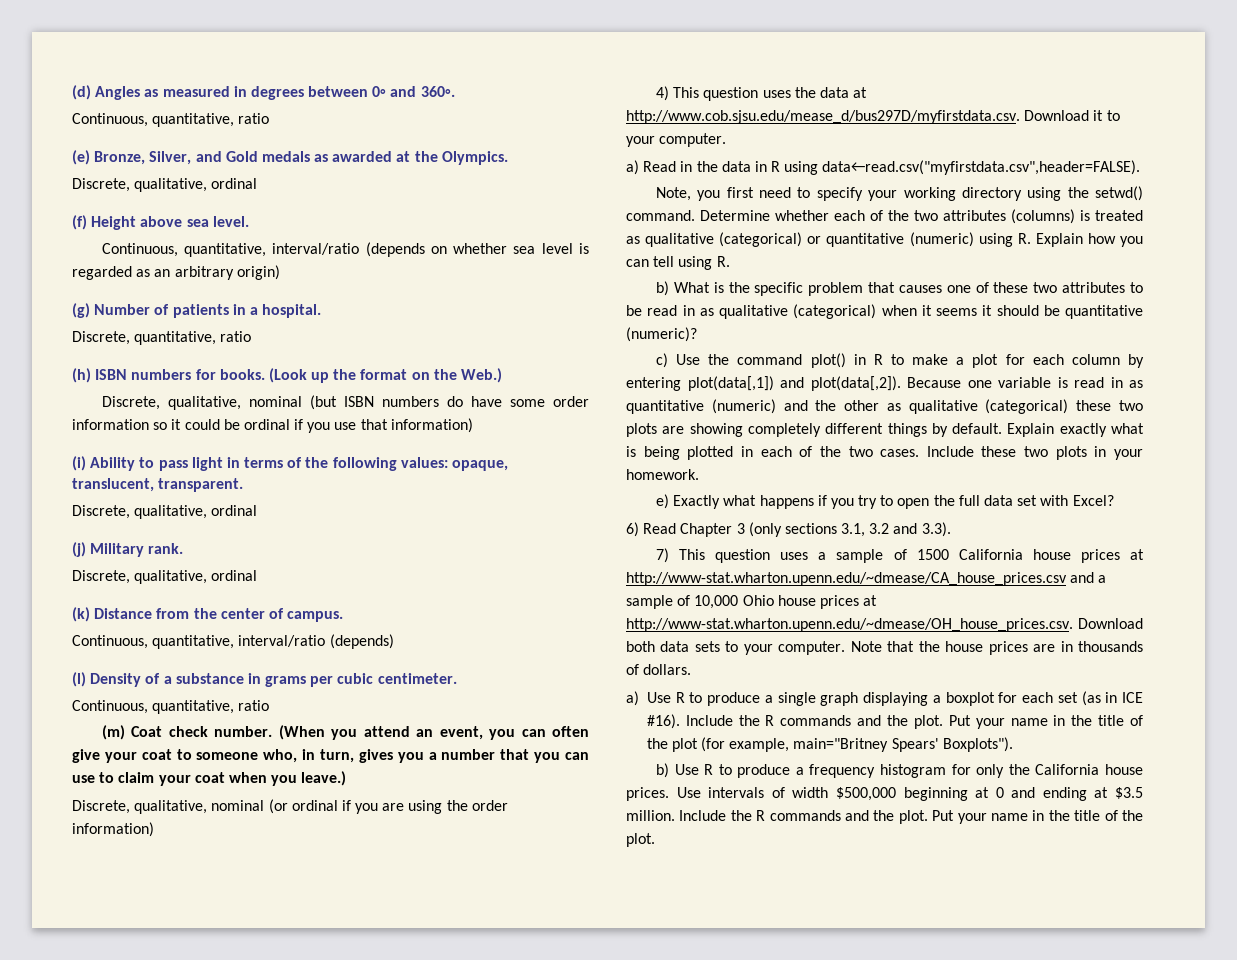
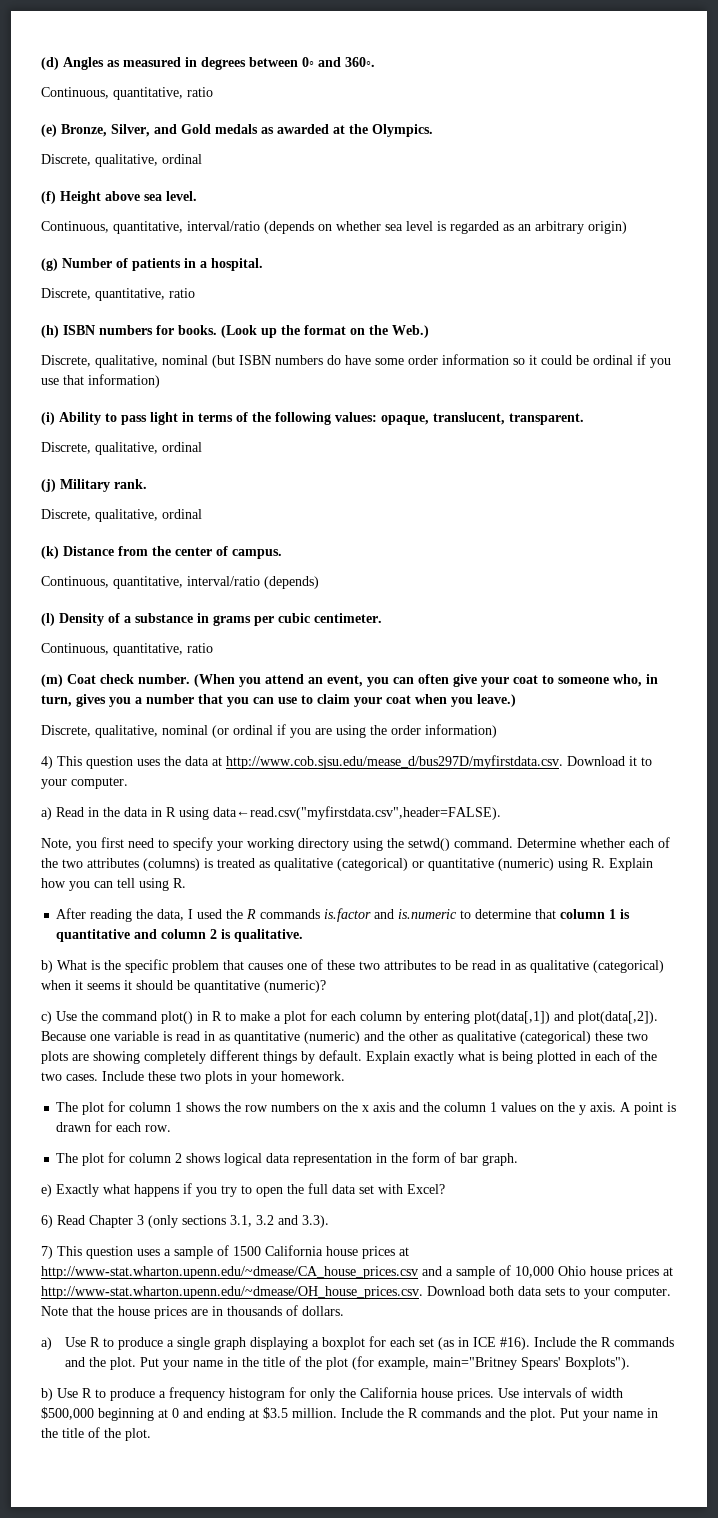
+ After reading the data, I used the R commands is.factor and is.numeric to determine that column 1 is quantitative and column 2 is qualitative.
+ The plot for column 1 shows the row numbers on the x axis and the column 1 values on the y axis. A point is drawn for each row.
+ The plot for column 2 shows logical data representation in the form of bar graph.

